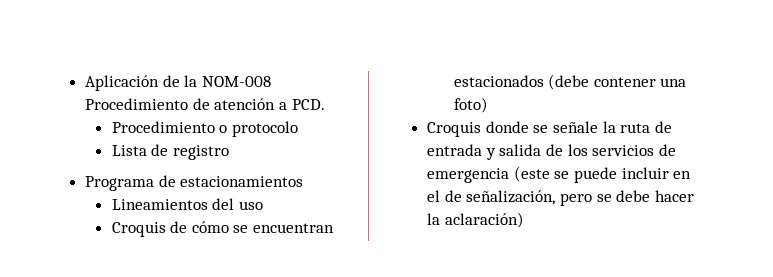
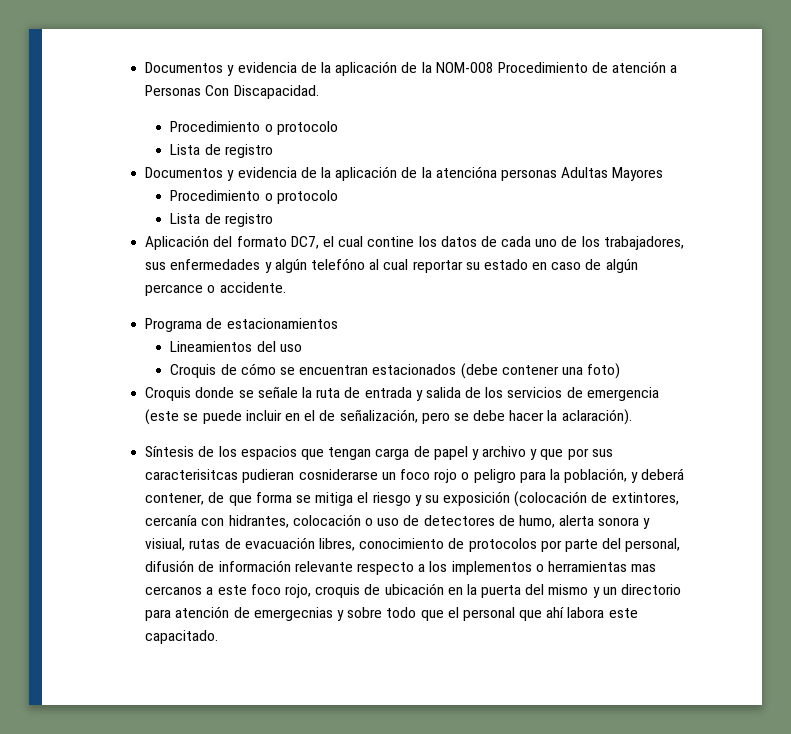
- Aplicación de la NOM-008 Procedimiento de atención a PCD.
+ Documentos y evidencia de la aplicación de la NOM-008 Procedimiento de atención a Personas Con Discapacidad.
  Procedimiento o protocolo
  Lista de registro
+ Documentos y evidencia de la aplicación de la atencióna personas Adultas Mayores
+ Procedimiento o protocolo
+ Lista de registro
+ Aplicación del formato DC7, el cual contine los datos de cada uno de los trabajadores, sus enfermedades y algún telefóno al cual reportar su estado en caso de algún percance o accidente.
- Croquis donde se señale la ruta de entrada y salida de los servicios de emergencia (este se puede incluir en el de señalización, pero se debe hacer la aclaración)
+ Croquis donde se señale la ruta de entrada y salida de los servicios de emergencia (este se puede incluir en el de señalización, pero se debe hacer la aclaración).
+ Síntesis de los espacios que tengan carga de papel y archivo y que por sus caracterisitcas pudieran cosniderarse un foco rojo o peligro para la población, y deberá contener, de que forma se mitiga el riesgo y su exposición (colocación de extintores, cercanía con hidrantes, colocación o uso de detectores de humo, alerta sonora y visiual, rutas de evacuación libres, conocimiento de protocolos por parte del personal, difusión de información relevante respecto a los implementos o herramientas mas cercanos a este foco rojo, croquis de ubicación en la puerta del mismo y un directorio para atención de emergecnias y sobre todo que el personal que ahí labora este capacitado.

